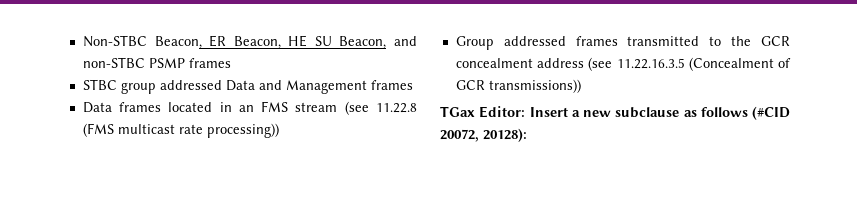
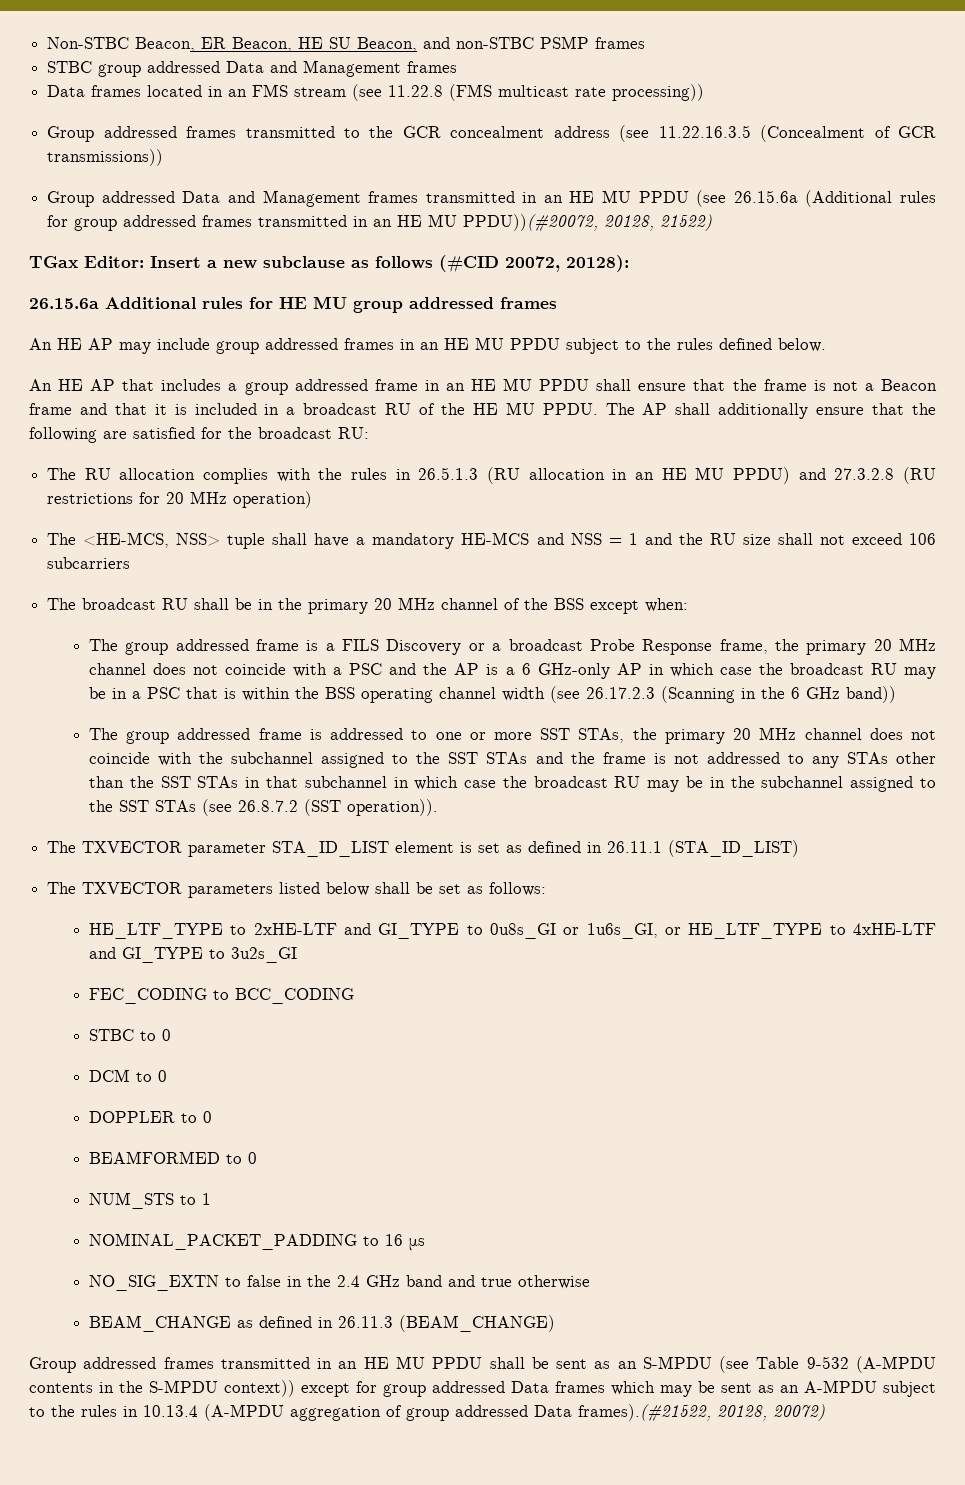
+ Group addressed Data and Management frames transmitted in an HE MU PPDU (see 26.15.6a (Additional rules for group addressed frames transmitted in an HE MU PPDU))(#20072, 20128, 21522)
+ 26.15.6a Additional rules for HE MU group addressed frames
+ An HE AP may include group addressed frames in an HE MU PPDU subject to the rules defined below.
+ An HE AP that includes a group addressed frame in an HE MU PPDU shall ensure that the frame is not a Beacon frame and that it is included in a broadcast RU of the HE MU PPDU. The AP shall additionally ensure that the following are satisfied for the broadcast RU:
+ The RU allocation complies with the rules in 26.5.1.3 (RU allocation in an HE MU PPDU) and 27.3.2.8 (RU restrictions for 20 MHz operation)
+ The <HE-MCS, NSS> tuple shall have a mandatory HE-MCS and NSS = 1 and the RU size shall not exceed 106 subcarriers
+ The broadcast RU shall be in the primary 20 MHz channel of the BSS except when:
+ The group addressed frame is a FILS Discovery or a broadcast Probe Response frame, the primary 20 MHz channel does not coincide with a PSC and the AP is a 6 GHz-only AP in which case the broadcast RU may be in a PSC that is within the BSS operating channel width (see 26.17.2.3 (Scanning in the 6 GHz band))
+ The group addressed frame is addressed to one or more SST STAs, the primary 20 MHz channel does not coincide with the subchannel assigned to the SST STAs and the frame is not addressed to any STAs other than the SST STAs in that subchannel in which case the broadcast RU may be in the subchannel assigned to the SST STAs (see 26.8.7.2 (SST operation)).
+ The TXVECTOR parameter STA_ID_LIST element is set as defined in 26.11.1 (STA_ID_LIST)
+ The TXVECTOR parameters listed below shall be set as follows:
+ HE_LTF_TYPE to 2xHE-LTF and GI_TYPE to 0u8s_GI or 1u6s_GI, or HE_LTF_TYPE to 4xHE-LTF and GI_TYPE to 3u2s_GI
+ FEC_CODING to BCC_CODING
+ STBC to 0
+ DCM to 0
+ DOPPLER to 0
+ BEAMFORMED to 0
+ NUM_STS to 1
+ NOMINAL_PACKET_PADDING to 16 μs
+ NO_SIG_EXTN to false in the 2.4 GHz band and true otherwise
+ BEAM_CHANGE as defined in 26.11.3 (BEAM_CHANGE)
+ Group addressed frames transmitted in an HE MU PPDU shall be sent as an S-MPDU (see Table 9-532 (A-MPDU contents in the S-MPDU context)) except for group addressed Data frames which may be sent as an A-MPDU subject to the rules in 10.13.4 (A-MPDU aggregation of group addressed Data frames).(#21522, 20128, 20072)

